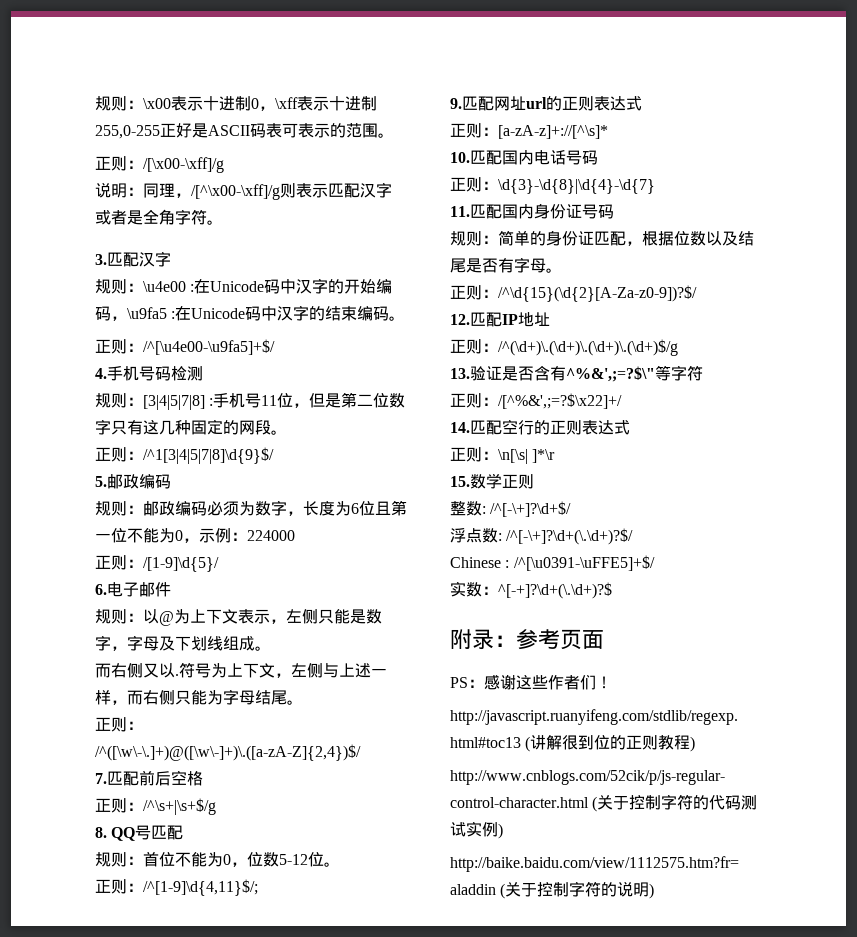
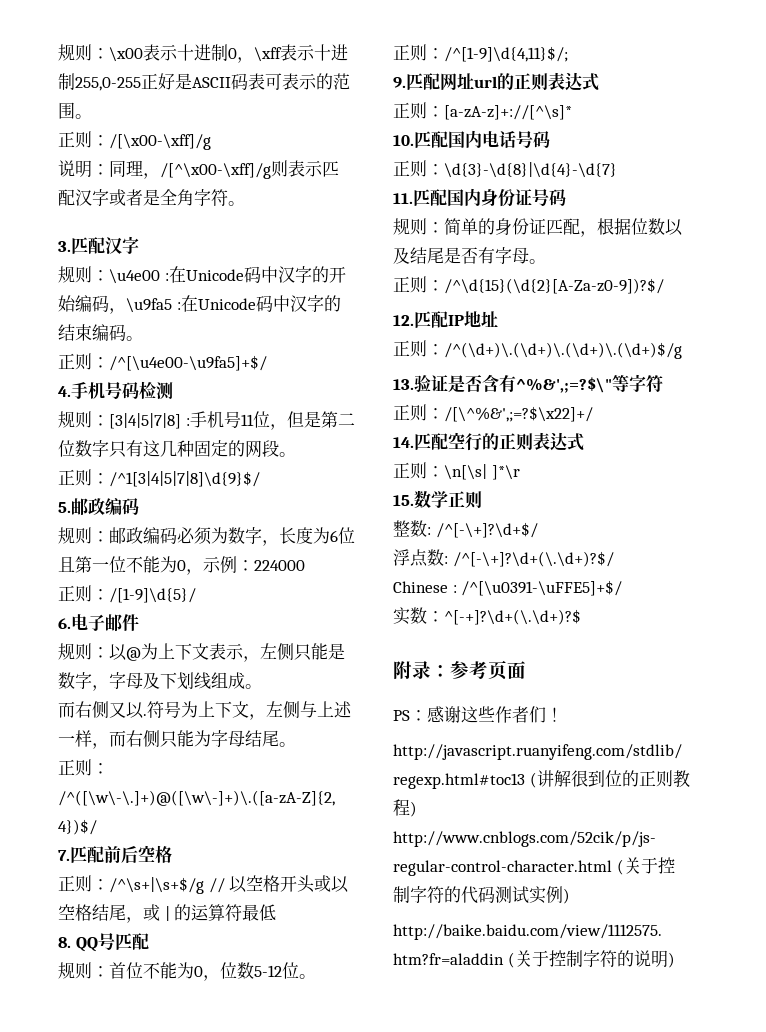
- 正则：/^\s+|\s+$/g
+ 正则：/^\s+|\s+$/g // 以空格开头或以空格结尾，或 | 的运算符最低
- 正则：/[^%&',;=?$\x22]+/
+ 正则：/[\^%&',;=?$\x22]+/

